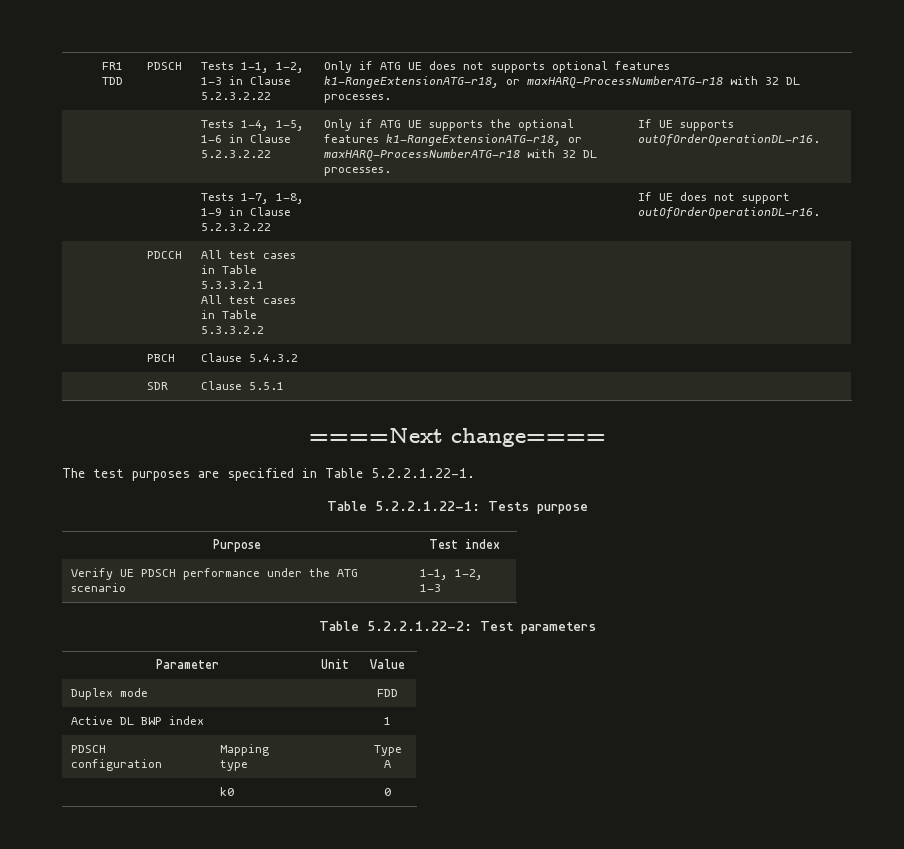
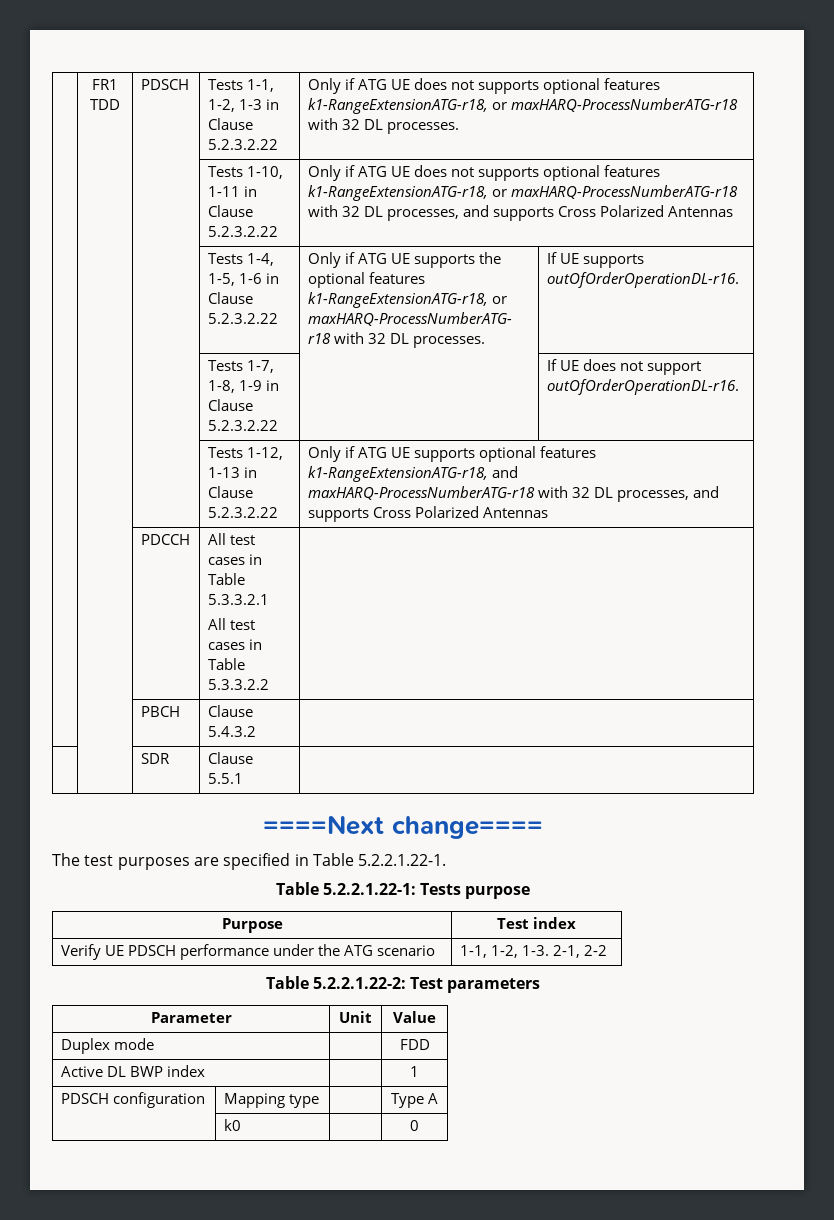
+ | | | Tests 1-10, 1-11 in Clause 5.2.3.2.22 | Only if ATG UE does not supports optional features k1-RangeExtensionATG-r18, or maxHARQ-ProcessNumberATG-r18 with 32 DL processes, and supports Cross Polarized Antennas
+ | | | Tests 1-12, 1-13 in Clause 5.2.3.2.22 | Only if ATG UE supports optional features k1-RangeExtensionATG-r18, and maxHARQ-ProcessNumberATG-r18 with 32 DL processes, and supports Cross Polarized Antennas
- Verify UE PDSCH performance under the ATG scenario | 1-1, 1-2, 1-3
+ Verify UE PDSCH performance under the ATG scenario | 1-1, 1-2, 1-3. 2-1, 2-2

